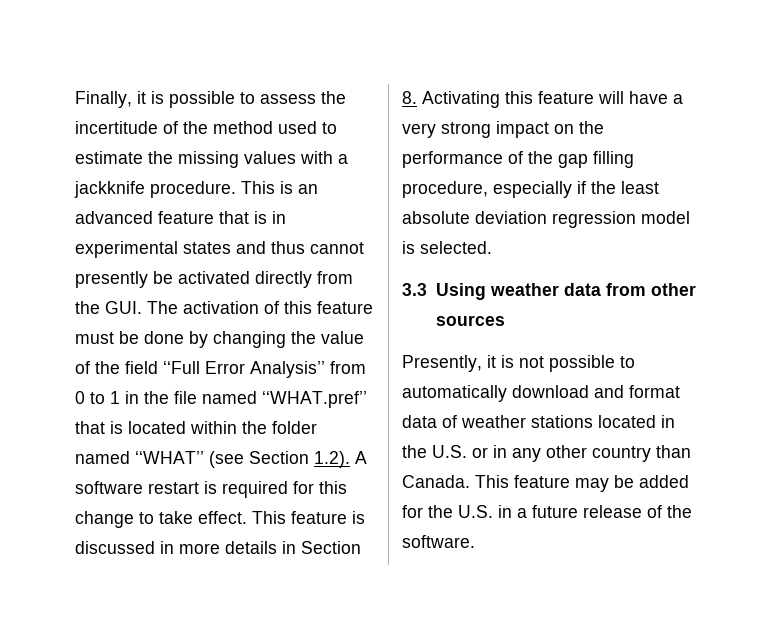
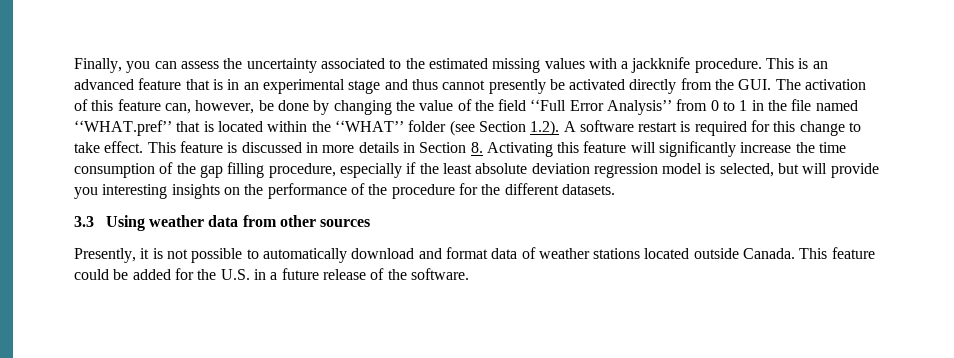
- Finally, it is possible to assess the incertitude of the method used to estimate the missing values with a jackknife procedure.
+ Finally, you can assess the uncertainty associated to the estimated missing values with a jackknife procedure.
- This is an advanced feature that is in experimental states and thus cannot presently be activated directly from the GUI. The activation of this feature must be done by changing the value of the field ‘‘Full Error Analysis’’ from 0 to 1 in the file named ‘‘WHAT.pref’’ that is located within the folder named ‘‘WHAT’’ (see Section 1.2). A software restart is required for this change to take effect.
+ This is an advanced feature that is in an experimental stage and thus cannot presently be activated directly from the GUI. The activation of this feature can, however, be done by changing the value of the field ‘‘Full Error Analysis’’ from 0 to 1 in the file named ‘‘WHAT.pref’’ that is located within the ‘‘WHAT’’ folder (see Section 1.2). A software restart is required for this change to take effect.
- This feature is discussed in more details in Section 8. Activating this feature will have a very strong impact on the performance of the gap filling procedure, especially if the least absolute deviation regression model is selected.
+ This feature is discussed in more details in Section 8. Activating this feature will significantly increase the time consumption of the gap filling procedure, especially if the least absolute deviation regression model is selected, but will provide you interesting insights on the performance of the procedure for the different datasets.
- Presently, it is not possible to automatically download and format data of weather stations located in the U.S. or in any other country than Canada.
+ Presently, it is not possible to automatically download and format data of weather stations located outside Canada.
- This feature may be added for the U.S. in a future release of the software.
+ This feature could be added for the U.S. in a future release of the software.

